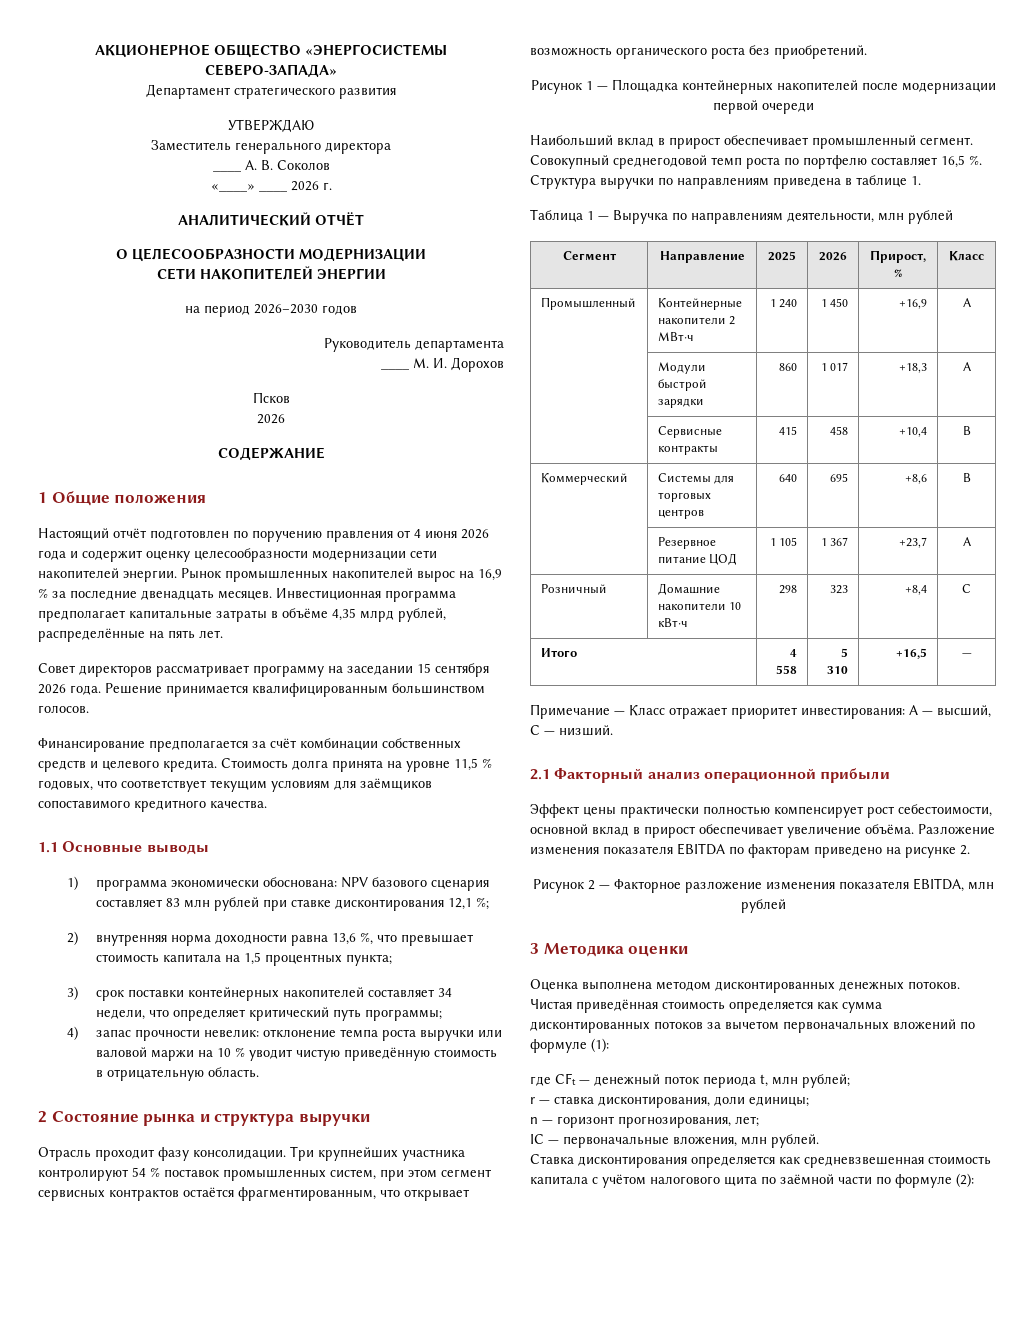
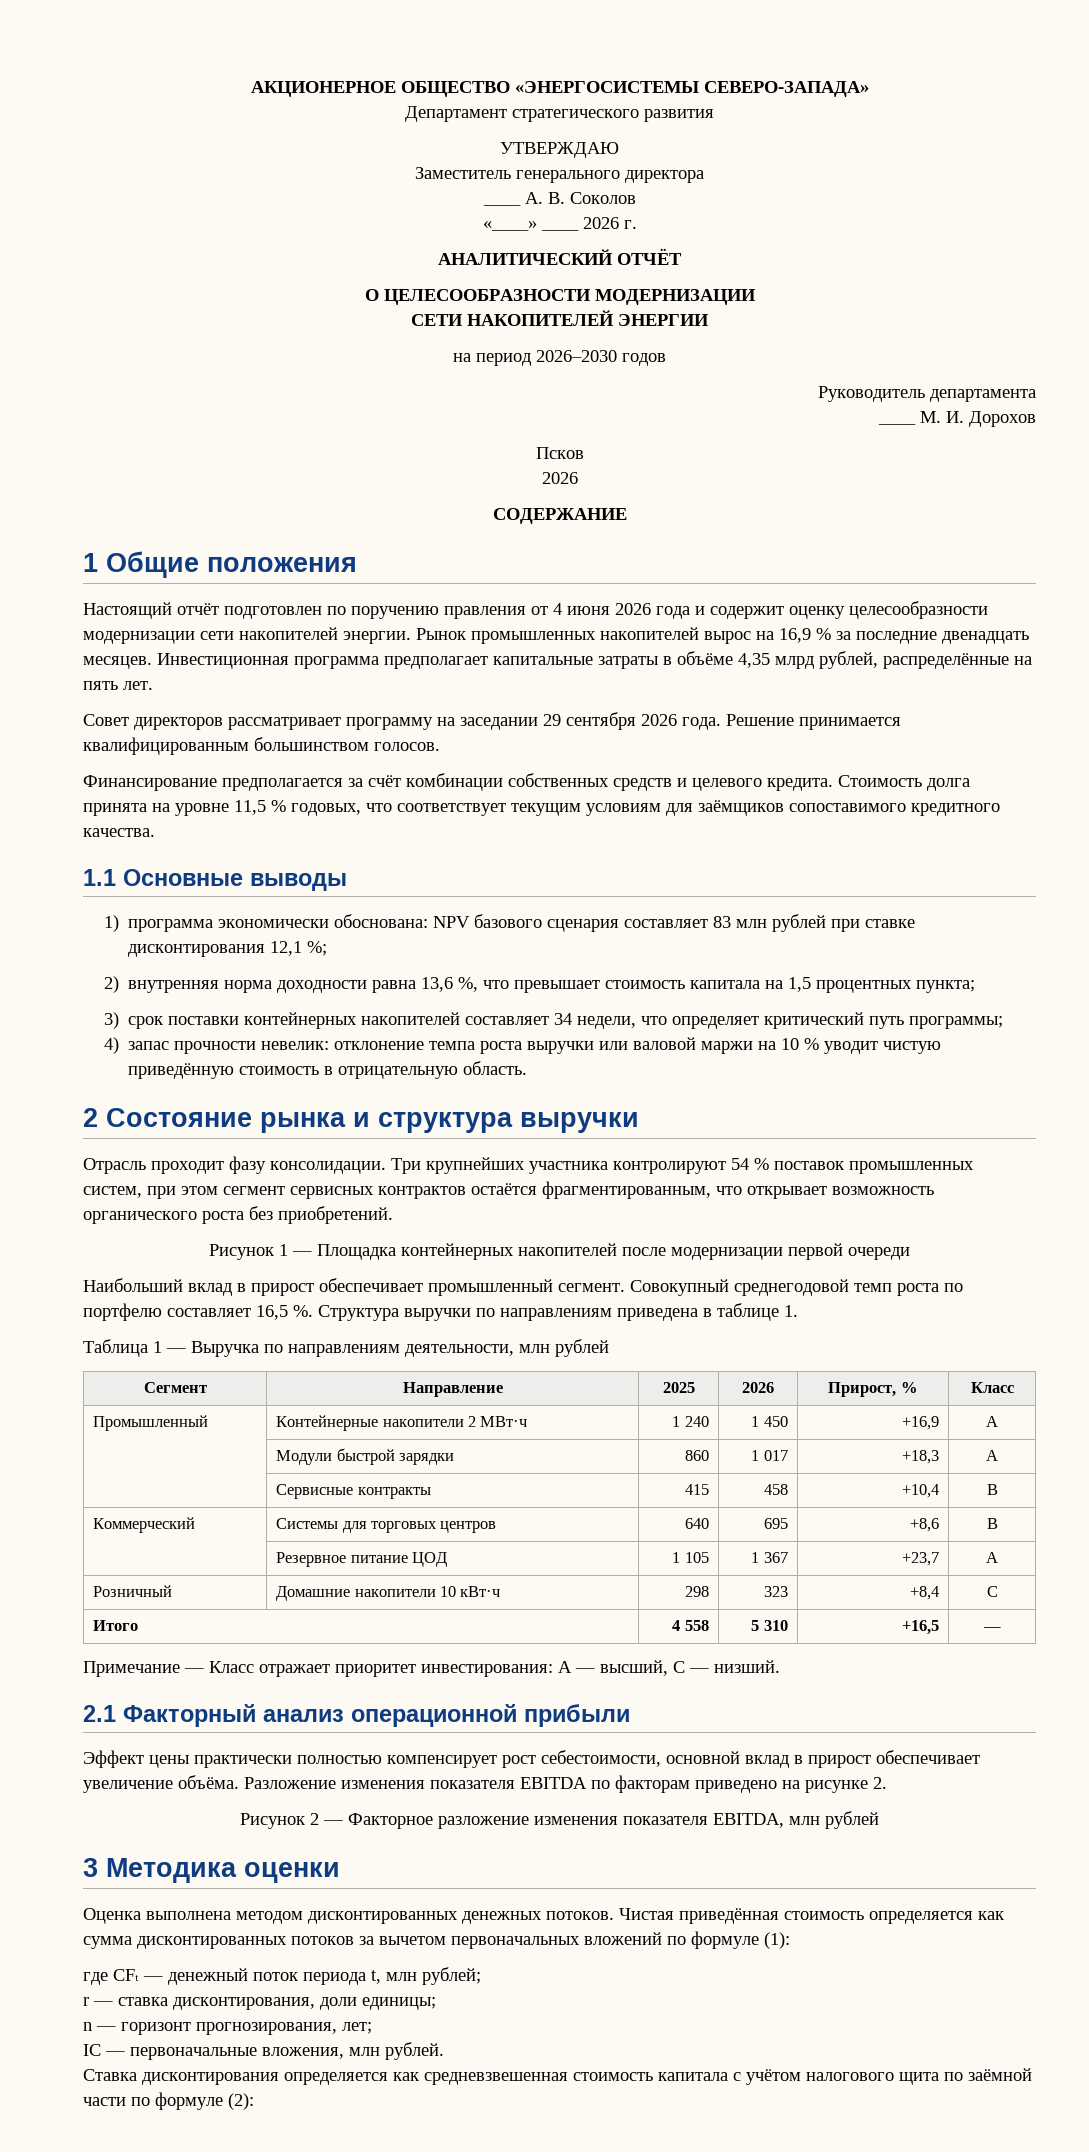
- Совет директоров рассматривает программу на заседании 15 сентября 2026 года.
+ Совет директоров рассматривает программу на заседании 29 сентября 2026 года.

